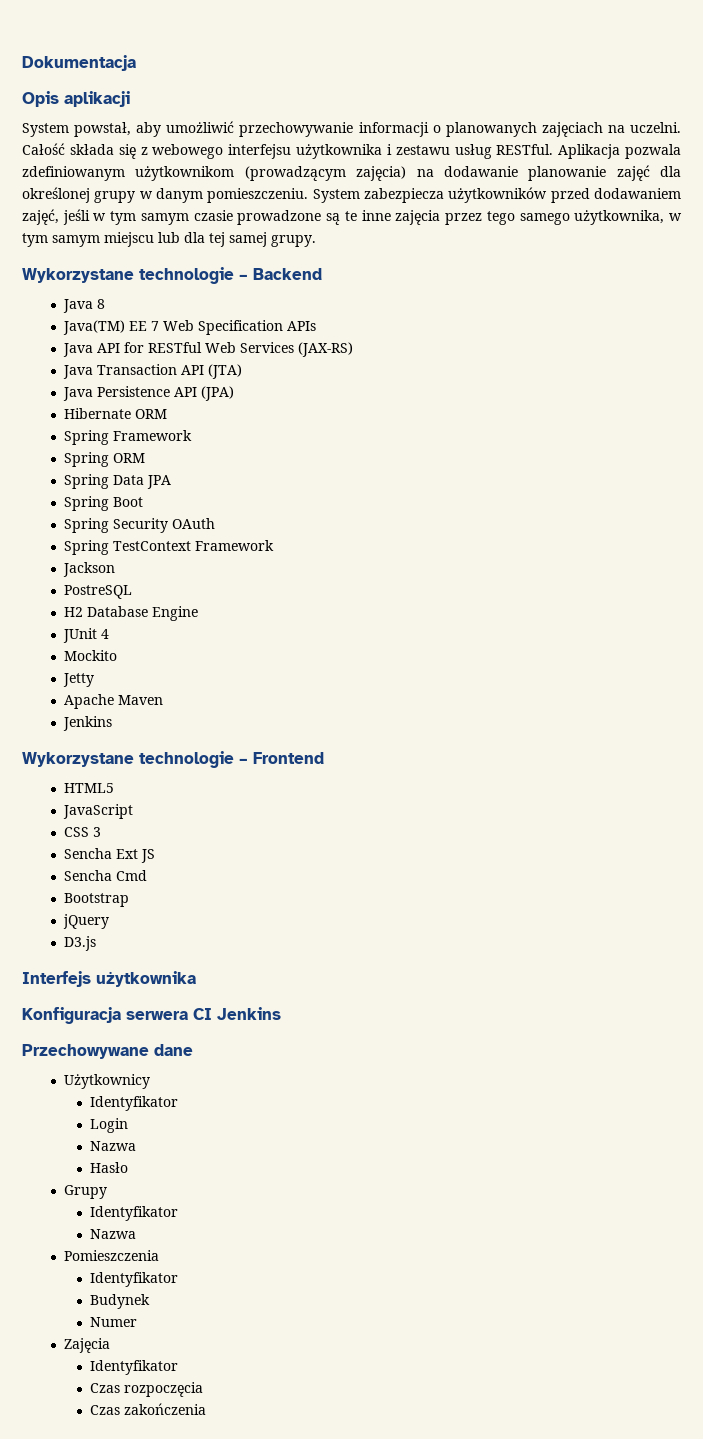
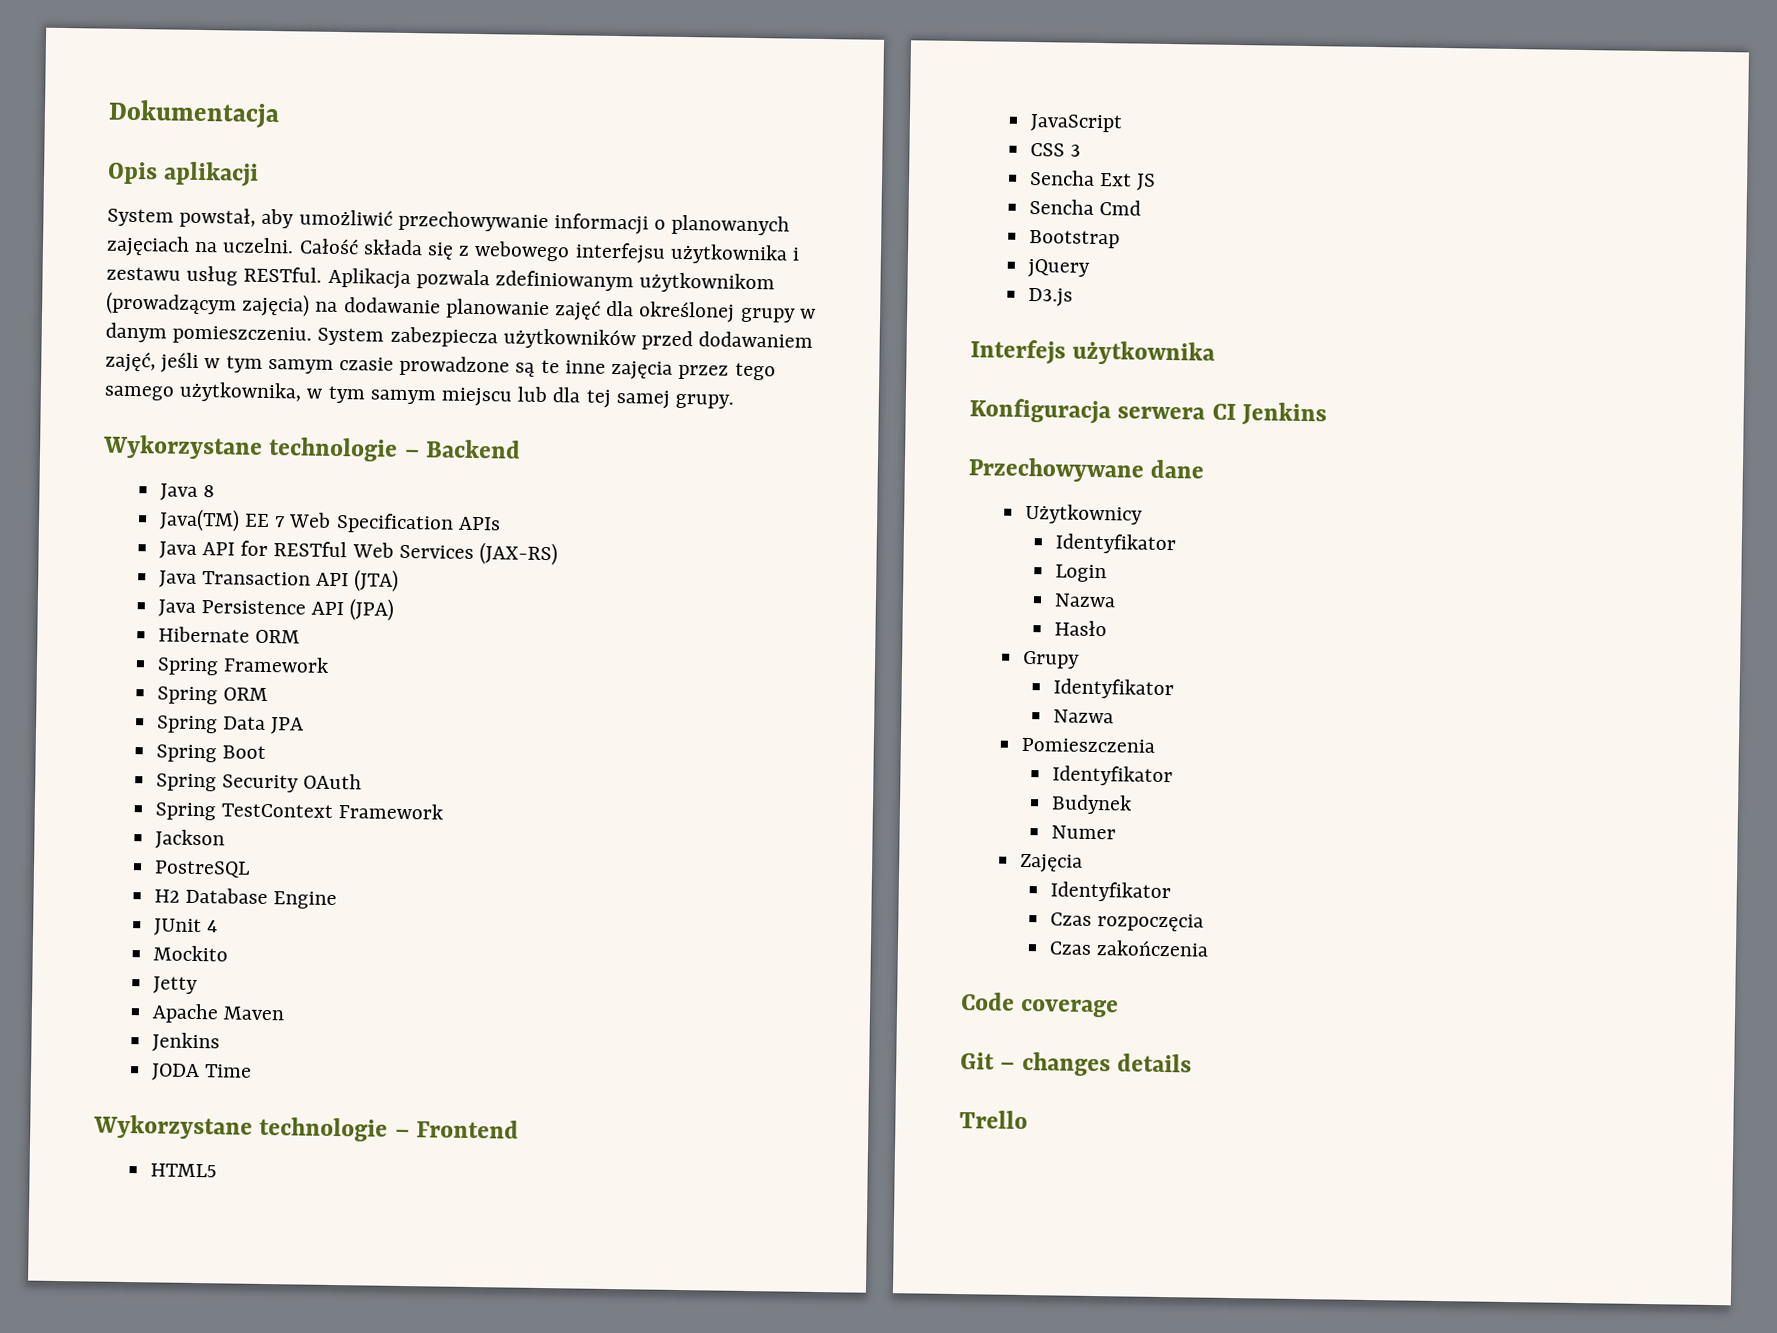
+ JODA Time
+ Code coverage
+ Git – changes details
+ Trello

